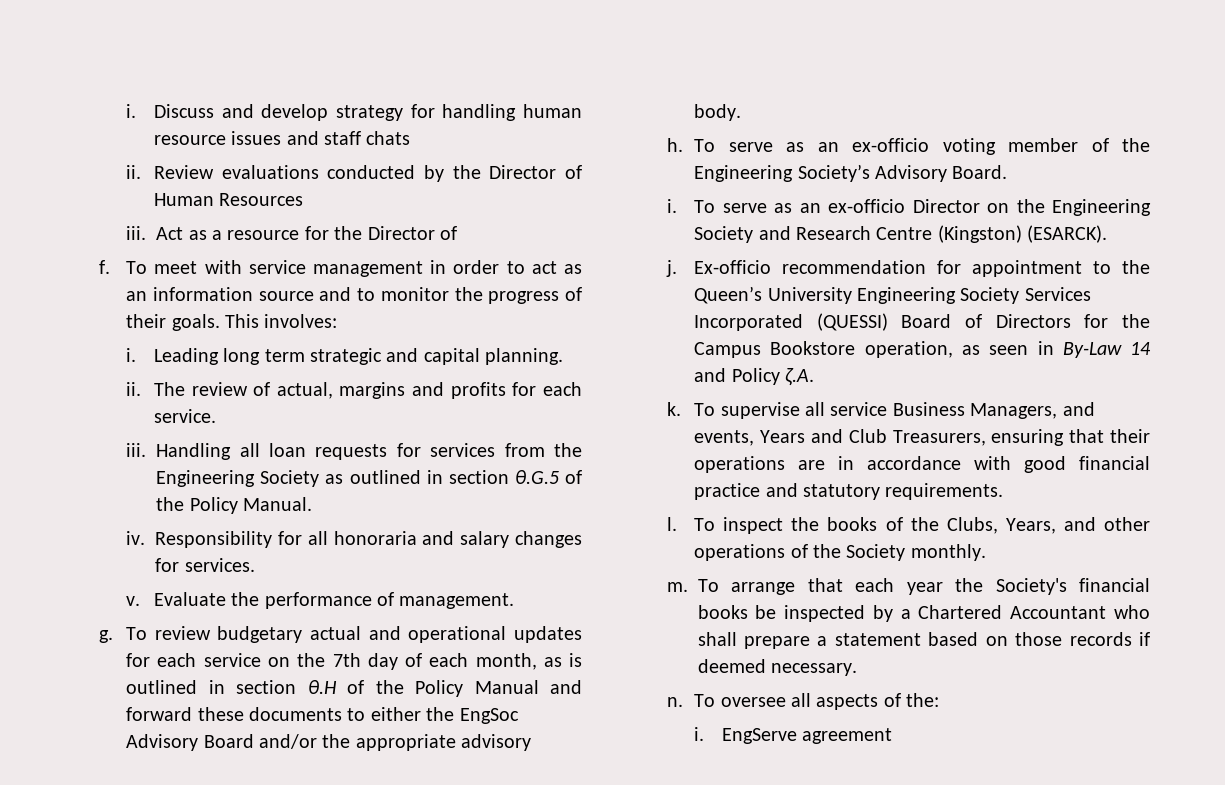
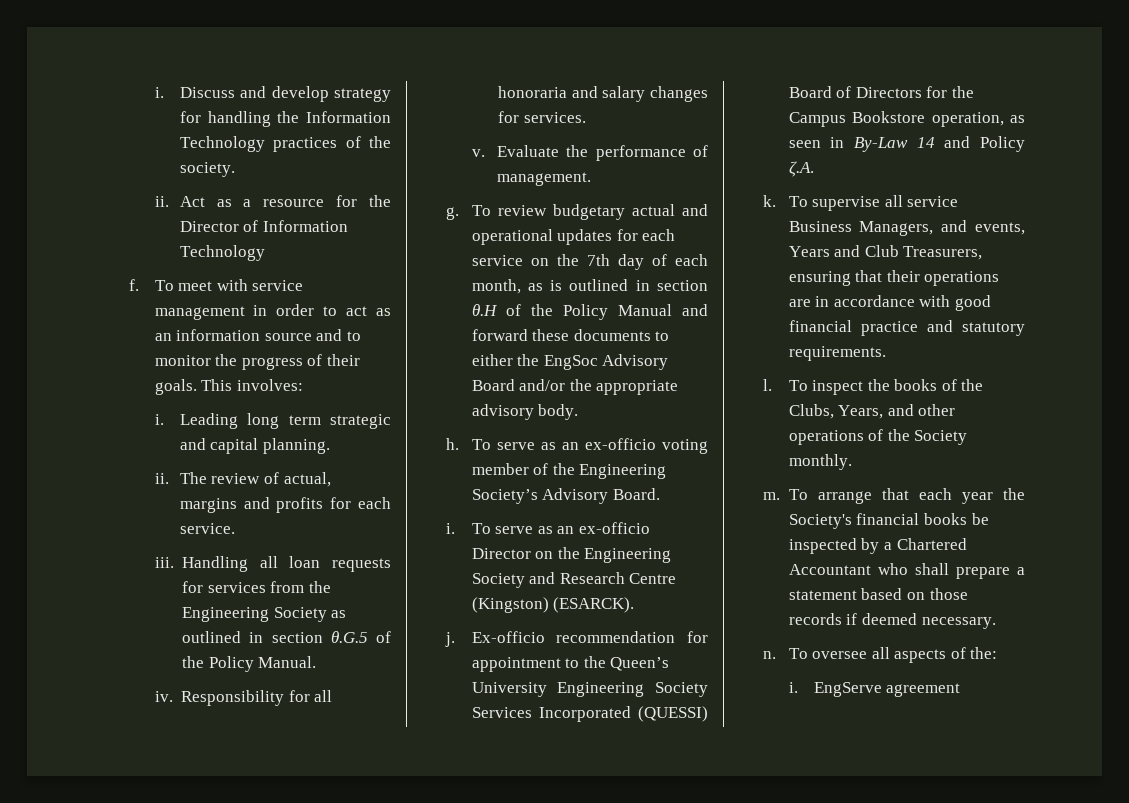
- Discuss and develop strategy for handling human resource issues and staff chats
- ii. Review evaluations conducted by the Director of Human Resources
- iii.
+ Discuss and develop strategy for handling the Information Technology practices of the society.
+ ii.
- Act as a resource for the Director of
+ Act as a resource for the Director of Information Technology

